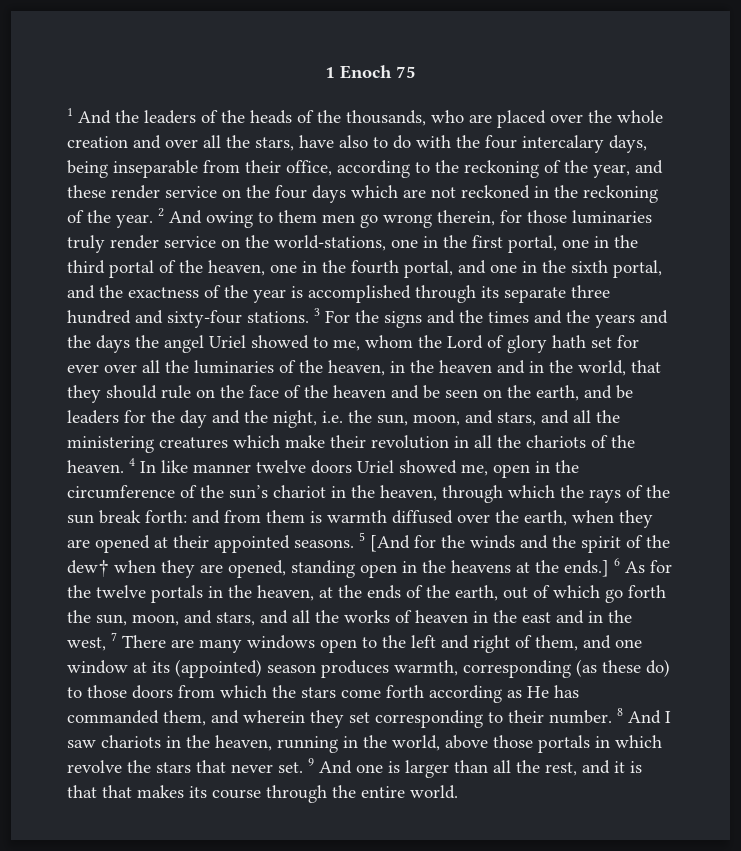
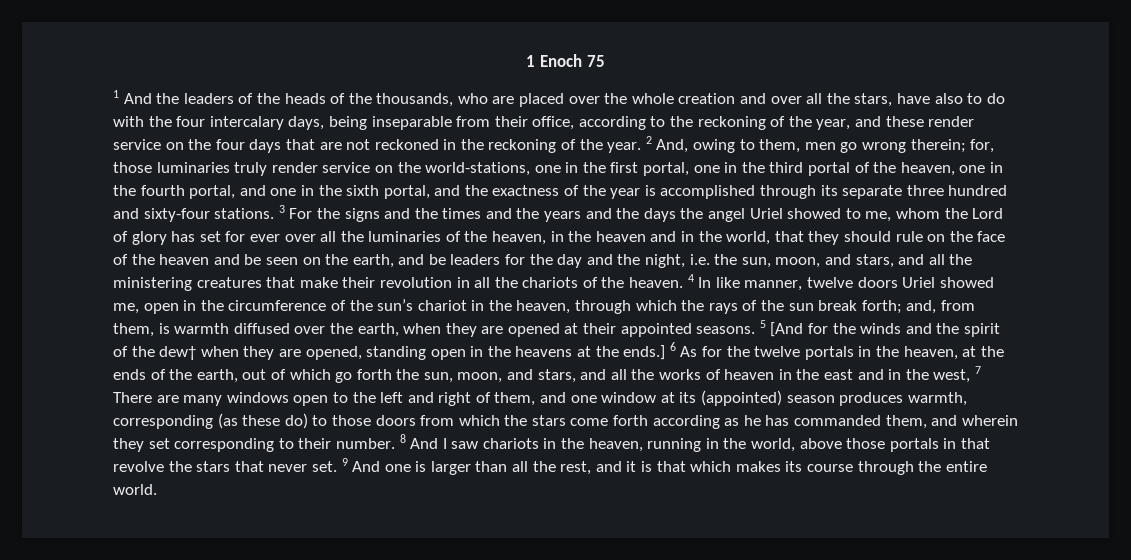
- 1 And the leaders of the heads of the thousands, who are placed over the whole creation and over all the stars, have also to do with the four intercalary days, being inseparable from their office, according to the reckoning of the year, and these render service on the four days which are not reckoned in the reckoning of the year.
+ 1 And the leaders of the heads of the thousands, who are placed over the whole creation and over all the stars, have also to do with the four intercalary days, being inseparable from their office, according to the reckoning of the year, and these render service on the four days that are not reckoned in the reckoning of the year.
- 2 And owing to them men go wrong therein, for those luminaries truly render service on the world-stations, one in the first portal, one in the third portal of the heaven, one in the fourth portal, and one in the sixth portal, and the exactness of the year is accomplished through its separate three hundred and sixty-four stations.
+ 2 And, owing to them, men go wrong therein; for, those luminaries truly render service on the world-stations, one in the first portal, one in the third portal of the heaven, one in the fourth portal, and one in the sixth portal, and the exactness of the year is accomplished through its separate three hundred and sixty-four stations.
- 3 For the signs and the times and the years and the days the angel Uriel showed to me, whom the Lord of glory hath set for ever over all the luminaries of the heaven, in the heaven and in the world, that they should rule on the face of the heaven and be seen on the earth, and be leaders for the day and the night, i.e. the sun, moon, and stars, and all the ministering creatures which make their revolution in all the chariots of the heaven.
+ 3 For the signs and the times and the years and the days the angel Uriel showed to me, whom the Lord of glory has set for ever over all the luminaries of the heaven, in the heaven and in the world, that they should rule on the face of the heaven and be seen on the earth, and be leaders for the day and the night, i.e. the sun, moon, and stars, and all the ministering creatures that make their revolution in all the chariots of the heaven.
- 4 In like manner twelve doors Uriel showed me, open in the circumference of the sun’s chariot in the heaven, through which the rays of the sun break forth: and from them is warmth diffused over the earth, when they are opened at their appointed seasons.
+ 4 In like manner, twelve doors Uriel showed me, open in the circumference of the sun’s chariot in the heaven, through which the rays of the sun break forth; and, from them, is warmth diffused over the earth, when they are opened at their appointed seasons.
- 6 As for the twelve portals in the heaven, at the ends of the earth, out of which go forth the sun, moon, and stars, and all the works of heaven in the east and in the west, 7 There are many windows open to the left and right of them, and one window at its (appointed) season produces warmth, corresponding (as these do) to those doors from which the stars come forth according as He has commanded them, and wherein they set corresponding to their number.
+ 6 As for the twelve portals in the heaven, at the ends of the earth, out of which go forth the sun, moon, and stars, and all the works of heaven in the east and in the west, 7 There are many windows open to the left and right of them, and one window at its (appointed) season produces warmth, corresponding (as these do) to those doors from which the stars come forth according as he has commanded them, and wherein they set corresponding to their number.
- 8 And I saw chariots in the heaven, running in the world, above those portals in which revolve the stars that never set.
+ 8 And I saw chariots in the heaven, running in the world, above those portals in that revolve the stars that never set.
- 9 And one is larger than all the rest, and it is that that makes its course through the entire world.
+ 9 And one is larger than all the rest, and it is that which makes its course through the entire world.

